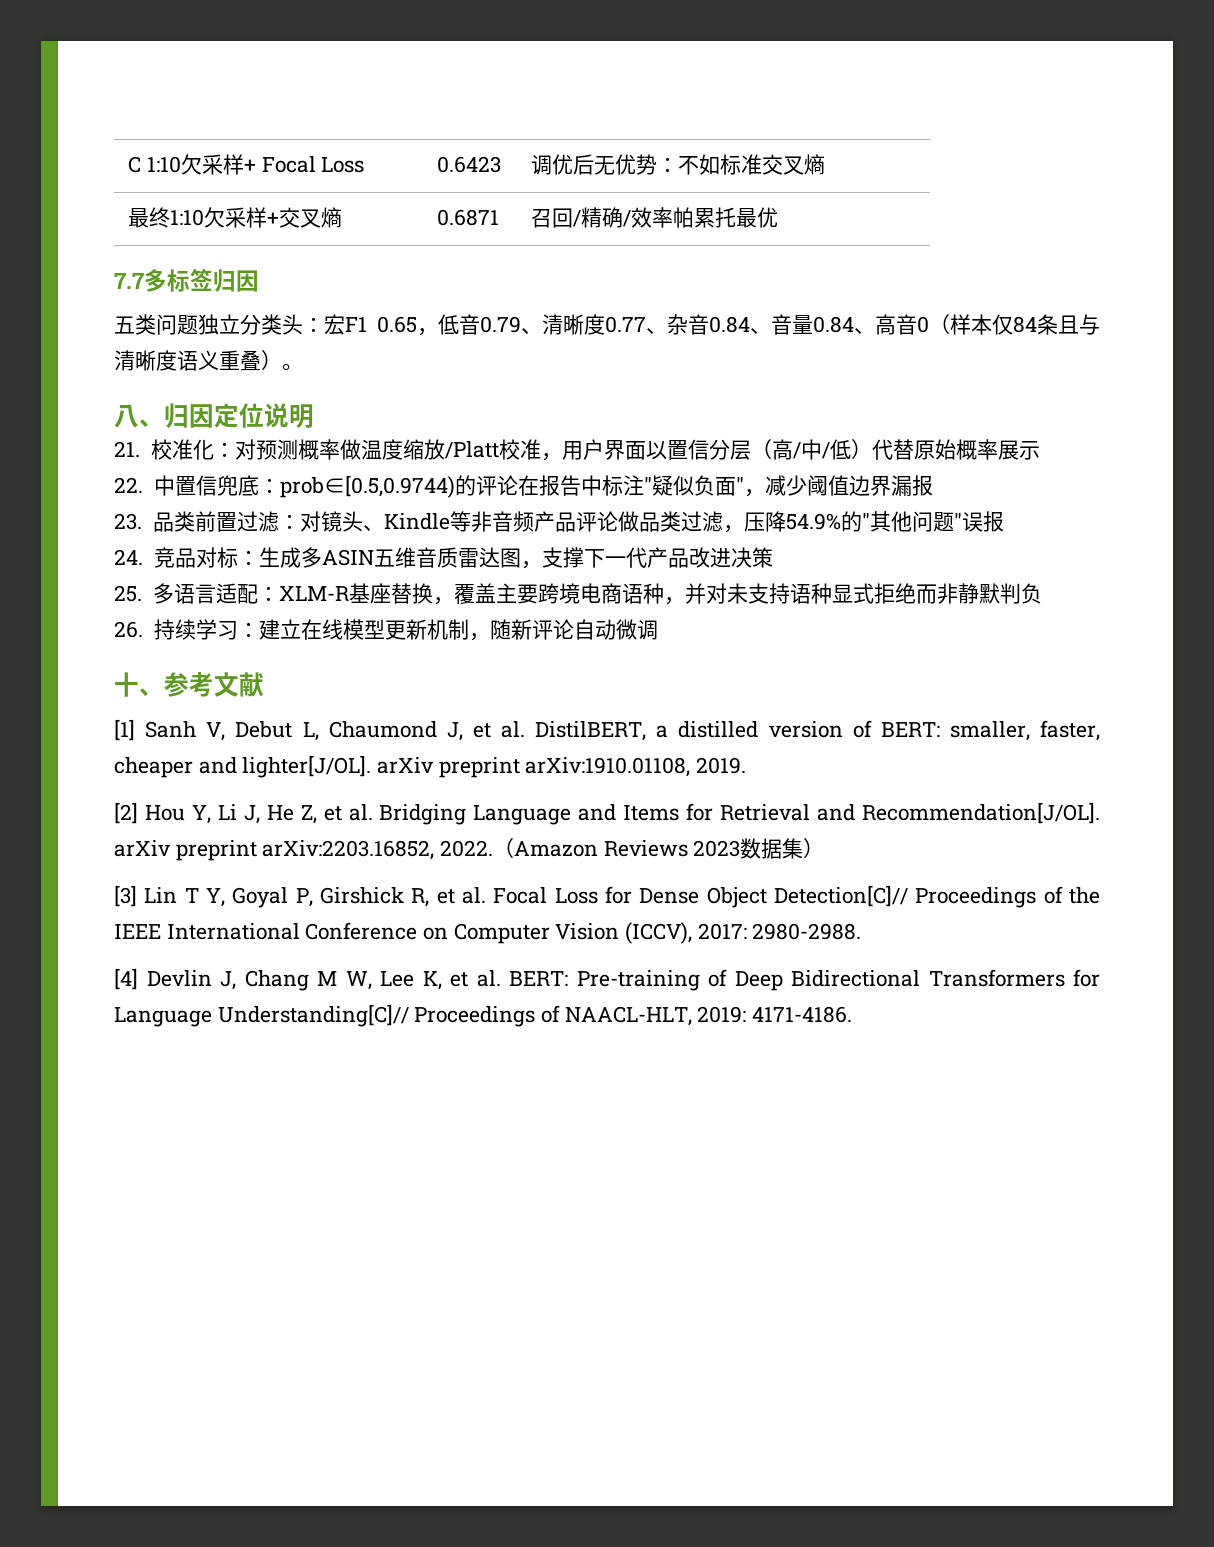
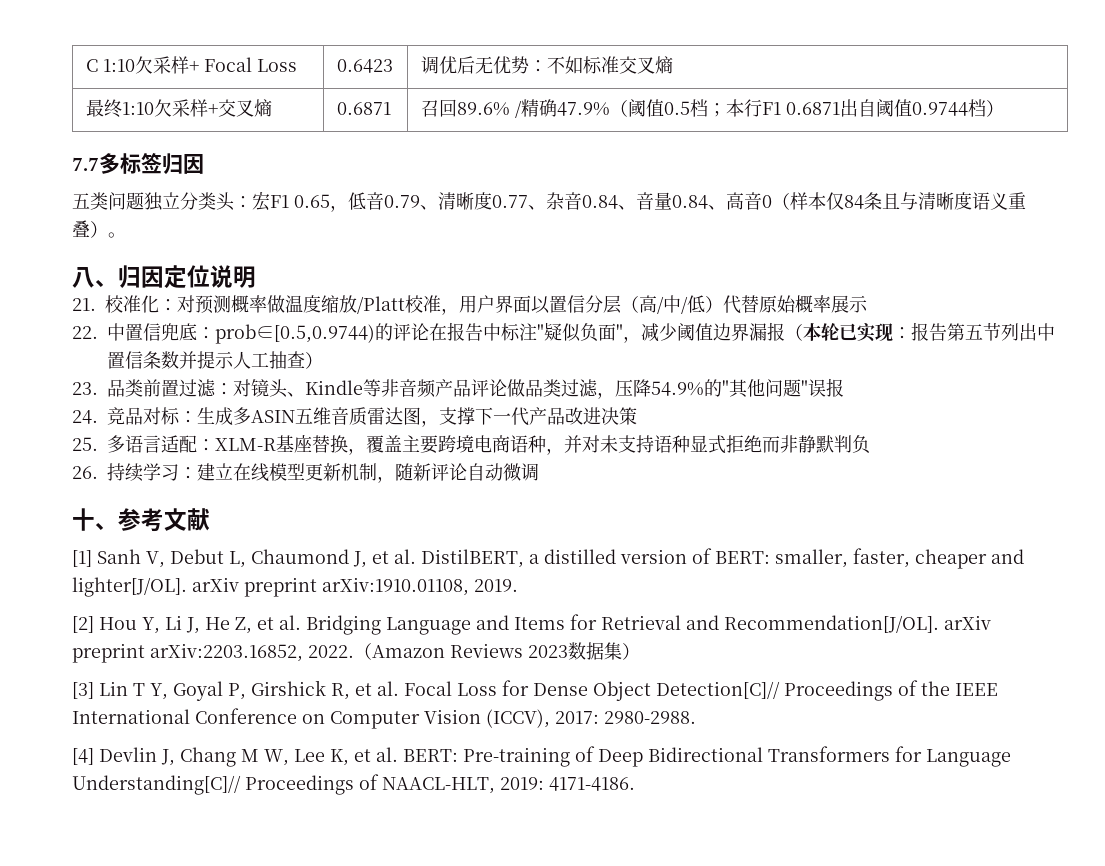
- 最终1:10欠采样+交叉熵 | 0.6871 | 召回/精确/效率帕累托最优
+ 最终1:10欠采样+交叉熵 | 0.6871 | 召回89.6% /精确47.9%（阈值0.5档；本行F1 0.6871出自阈值0.9744档）
- 22.中置信兜底：prob∈[0.5,0.9744)的评论在报告中标注"疑似负面"，减少阈值边界漏报
+ 22.中置信兜底：prob∈[0.5,0.9744)的评论在报告中标注"疑似负面"，减少阈值边界漏报（本轮已实现：报告第五节列出中置信条数并提示人工抽查）

